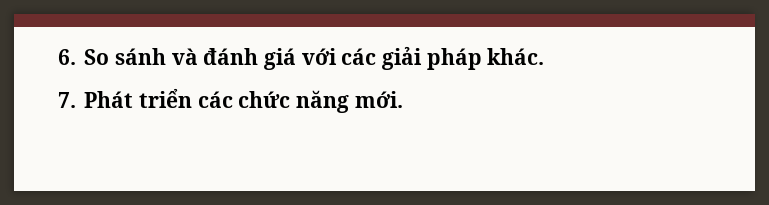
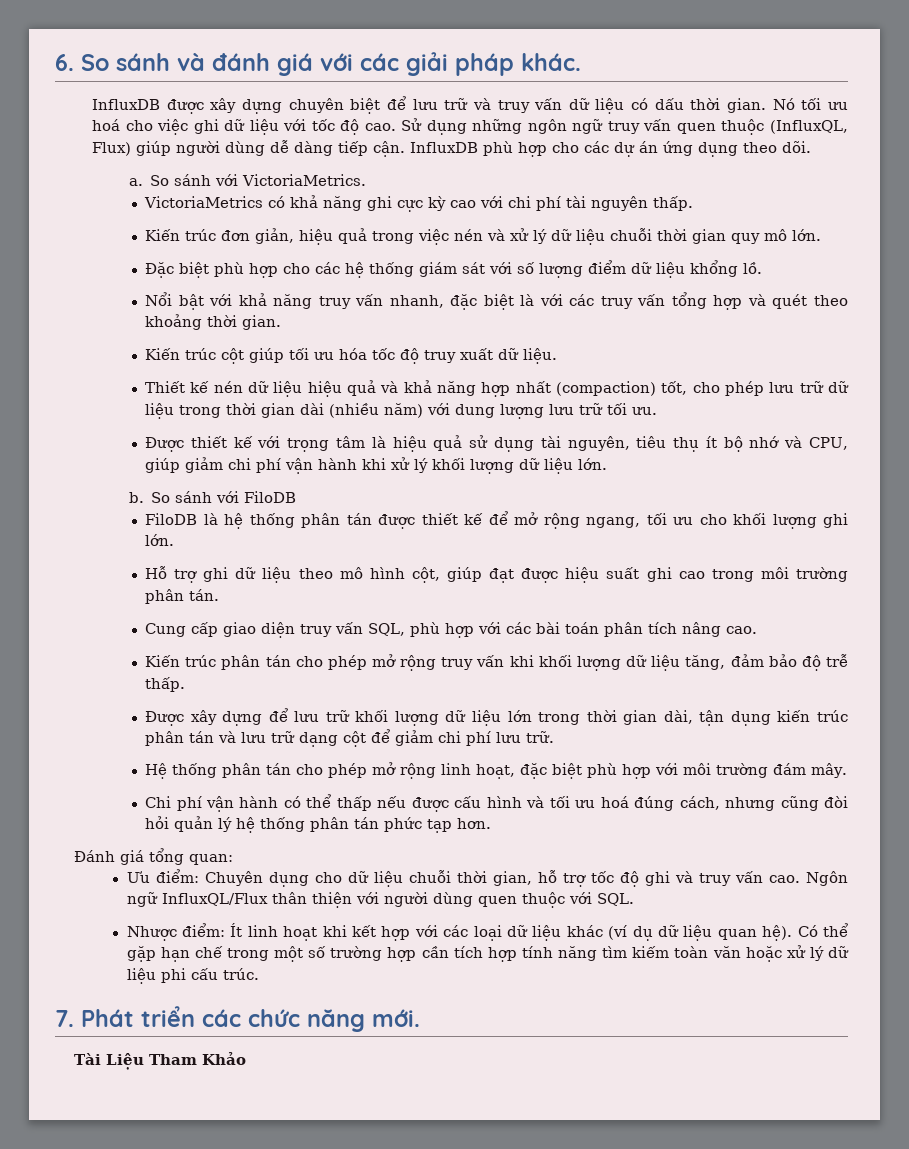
+ InfluxDB được xây dựng chuyên biệt để lưu trữ và truy vấn dữ liệu có dấu thời gian. Nó tối ưu hoá cho việc ghi dữ liệu với tốc độ cao. Sử dụng những ngôn ngữ truy vấn quen thuộc (InfluxQL, Flux) giúp người dùng dễ dàng tiếp cận. InfluxDB phù hợp cho các dự án ứng dụng theo dõi.
+ a. So sánh với VictoriaMetrics.
+ VictoriaMetrics có khả năng ghi cực kỳ cao với chi phí tài nguyên thấp.
+ Kiến trúc đơn giản, hiệu quả trong việc nén và xử lý dữ liệu chuỗi thời gian quy mô lớn.
+ Đặc biệt phù hợp cho các hệ thống giám sát với số lượng điểm dữ liệu khổng lồ.
+ Nổi bật với khả năng truy vấn nhanh, đặc biệt là với các truy vấn tổng hợp và quét theo khoảng thời gian.
+ Kiến trúc cột giúp tối ưu hóa tốc độ truy xuất dữ liệu.
+ Thiết kế nén dữ liệu hiệu quả và khả năng hợp nhất (compaction) tốt, cho phép lưu trữ dữ liệu trong thời gian dài (nhiều năm) với dung lượng lưu trữ tối ưu.
+ Được thiết kế với trọng tâm là hiệu quả sử dụng tài nguyên, tiêu thụ ít bộ nhớ và CPU, giúp giảm chi phí vận hành khi xử lý khối lượng dữ liệu lớn.
+ b. So sánh với FiloDB
+ FiloDB là hệ thống phân tán được thiết kế để mở rộng ngang, tối ưu cho khối lượng ghi lớn.
+ Hỗ trợ ghi dữ liệu theo mô hình cột, giúp đạt được hiệu suất ghi cao trong môi trường phân tán.
+ Cung cấp giao diện truy vấn SQL, phù hợp với các bài toán phân tích nâng cao.
+ Kiến trúc phân tán cho phép mở rộng truy vấn khi khối lượng dữ liệu tăng, đảm bảo độ trễ thấp.
+ Được xây dựng để lưu trữ khối lượng dữ liệu lớn trong thời gian dài, tận dụng kiến trúc phân tán và lưu trữ dạng cột để giảm chi phí lưu trữ.
+ Hệ thống phân tán cho phép mở rộng linh hoạt, đặc biệt phù hợp với môi trường đám mây.
+ Chi phí vận hành có thể thấp nếu được cấu hình và tối ưu hoá đúng cách, nhưng cũng đòi hỏi quản lý hệ thống phân tán phức tạp hơn.
+ Đánh giá tổng quan:
+ Ưu điểm: Chuyên dụng cho dữ liệu chuỗi thời gian, hỗ trợ tốc độ ghi và truy vấn cao. Ngôn ngữ InfluxQL/Flux thân thiện với người dùng quen thuộc với SQL.
+ Nhược điểm: Ít linh hoạt khi kết hợp với các loại dữ liệu khác (ví dụ dữ liệu quan hệ). Có thể gặp hạn chế trong một số trường hợp cần tích hợp tính năng tìm kiếm toàn văn hoặc xử lý dữ liệu phi cấu trúc.
+ Tài Liệu Tham Khảo

